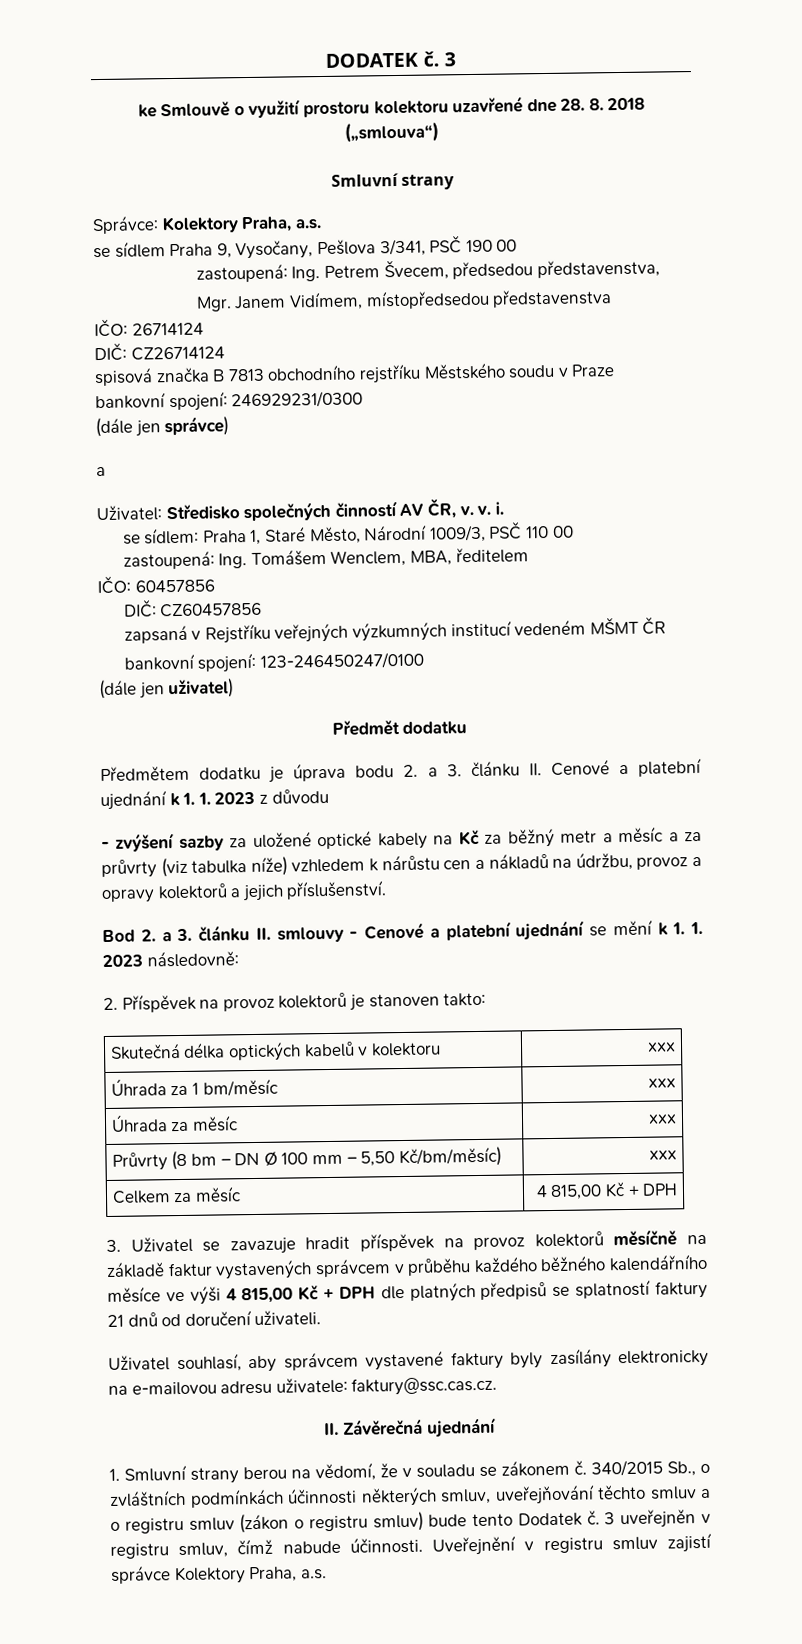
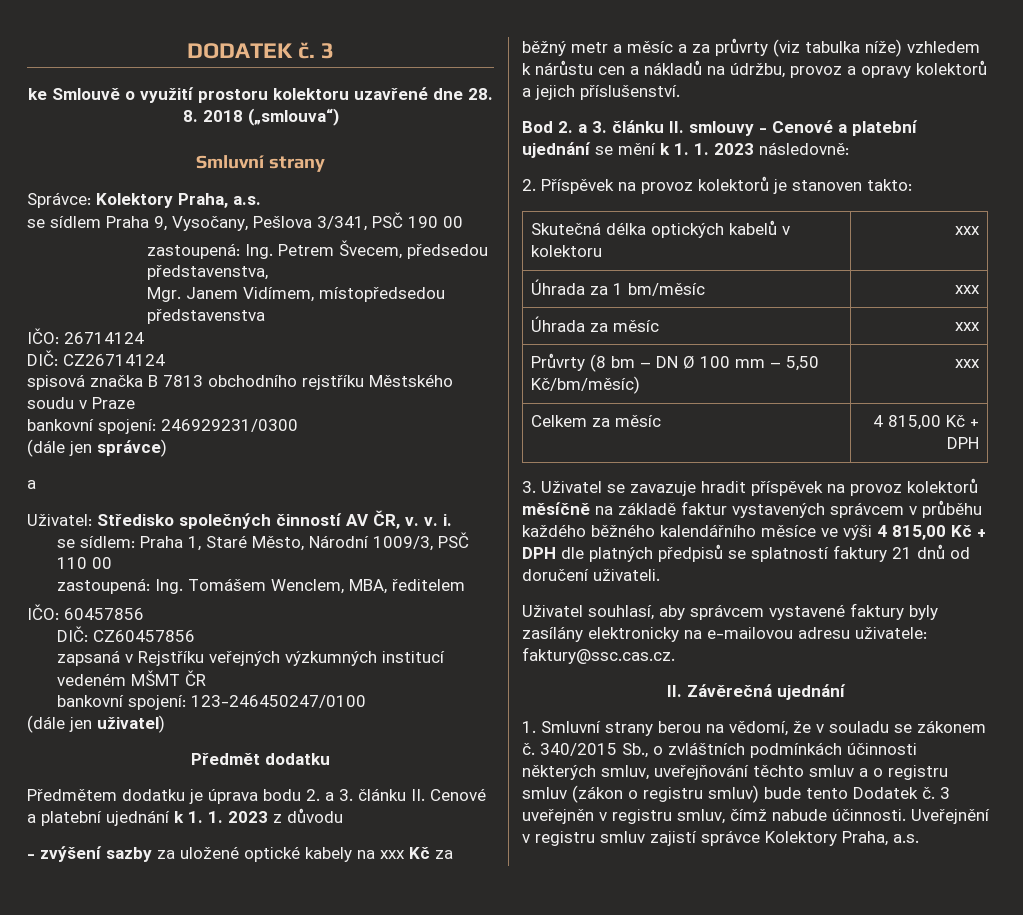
- - zvýšení sazby za uložené optické kabely na Kč za běžný metr a měsíc a za průvrty (viz tabulka níže) vzhledem k nárůstu cen a nákladů na údržbu, provoz a opravy kolektorů a jejich příslušenství.
+ - zvýšení sazby za uložené optické kabely na xxx Kč za běžný metr a měsíc a za průvrty (viz tabulka níže) vzhledem k nárůstu cen a nákladů na údržbu, provoz a opravy kolektorů a jejich příslušenství.

